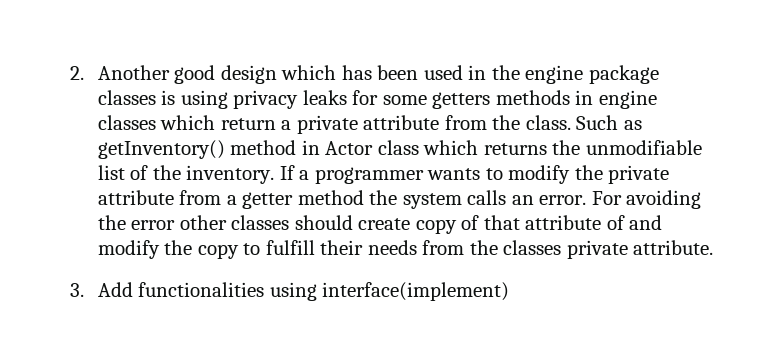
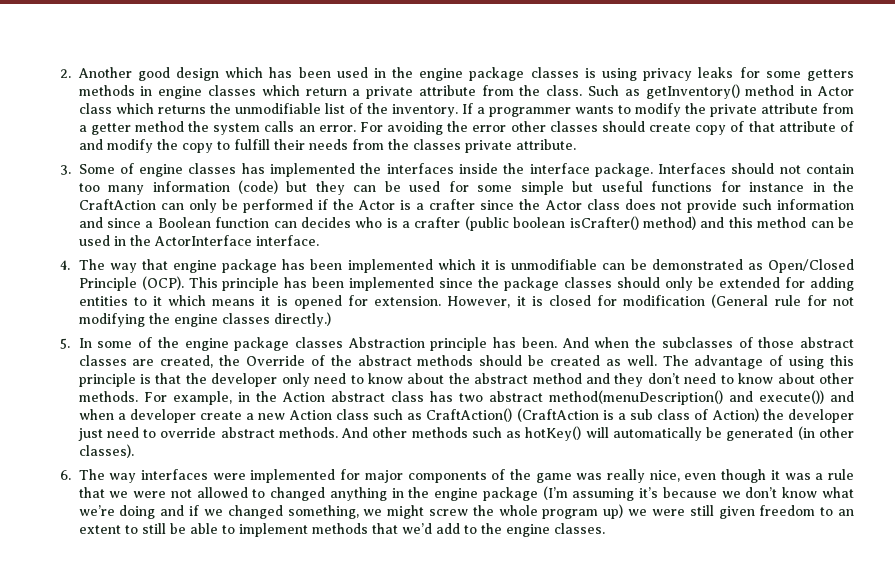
- 3. Add functionalities using interface(implement)
+ 3. Some of engine classes has implemented the interfaces inside the interface package. Interfaces should not contain too many information (code) but they can be used for some simple but useful functions for instance in the CraftAction can only be performed if the Actor is a crafter since the Actor class does not provide such information and since a Boolean function can decides who is a crafter (public boolean isCrafter() method) and this method can be used in the ActorInterface interface.
+ 4. The way that engine package has been implemented which it is unmodifiable can be demonstrated as Open/Closed Principle (OCP). This principle has been implemented since the package classes should only be extended for adding entities to it which means it is opened for extension. However, it is closed for modification (General rule for not modifying the engine classes directly.)
+ 5. In some of the engine package classes Abstraction principle has been. And when the subclasses of those abstract classes are created, the Override of the abstract methods should be created as well. The advantage of using this principle is that the developer only need to know about the abstract method and they don’t need to know about other methods. For example, in the Action abstract class has two abstract method(menuDescription() and execute()) and when a developer create a new Action class such as CraftAction() (CraftAction is a sub class of Action) the developer just need to override abstract methods. And other methods such as hotKey() will automatically be generated (in other classes).
+ 6. The way interfaces were implemented for major components of the game was really nice, even though it was a rule that we were not allowed to changed anything in the engine package (I’m assuming it’s because we don’t know what we’re doing and if we changed something, we might screw the whole program up) we were still given freedom to an extent to still be able to implement methods that we’d add to the engine classes.

